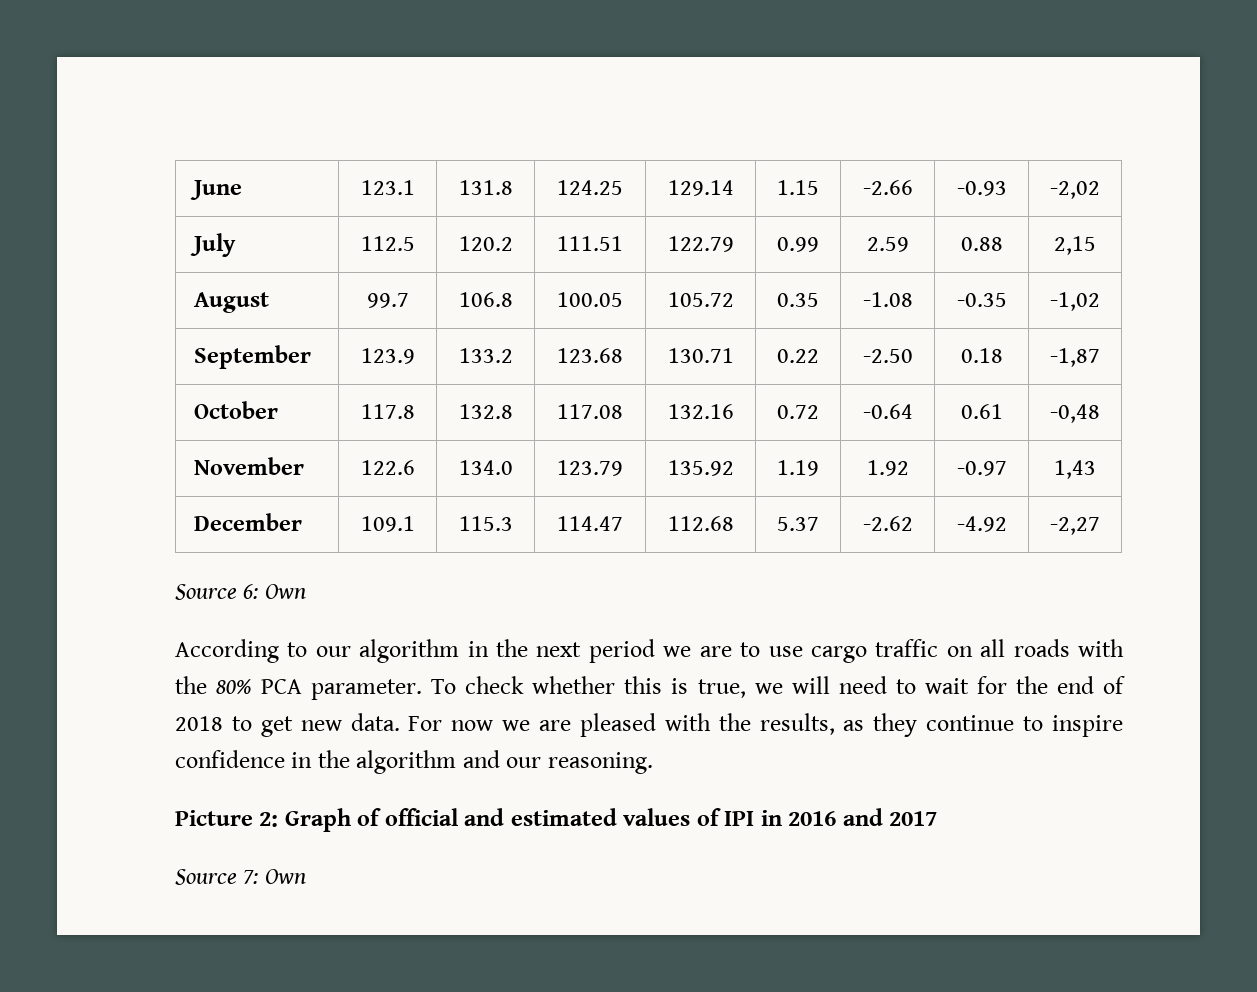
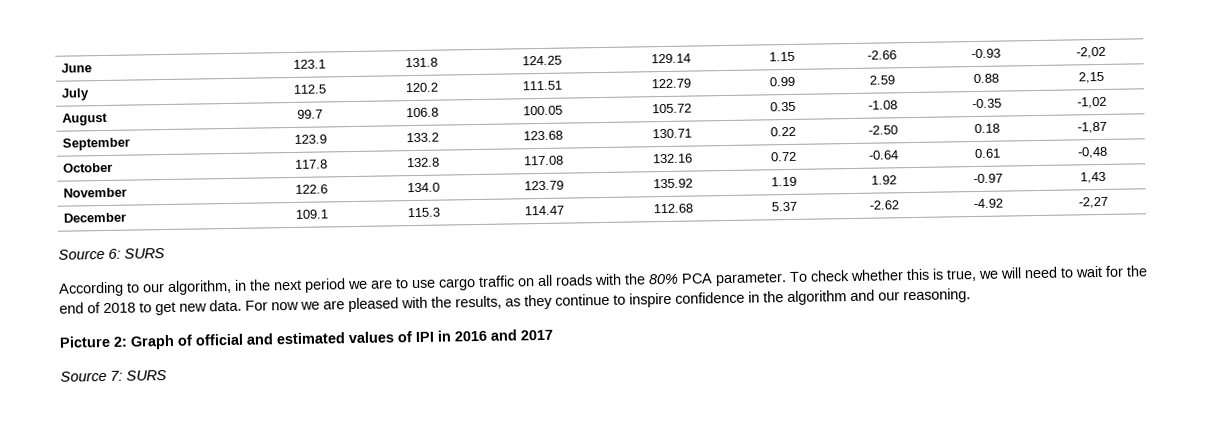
- Source 6: Own
+ Source 6: SURS
- According to our algorithm in the next period we are to use cargo traffic on all roads with the 80% PCA parameter.
+ According to our algorithm, in the next period we are to use cargo traffic on all roads with the 80% PCA parameter.
- Source 7: Own
+ Source 7: SURS

